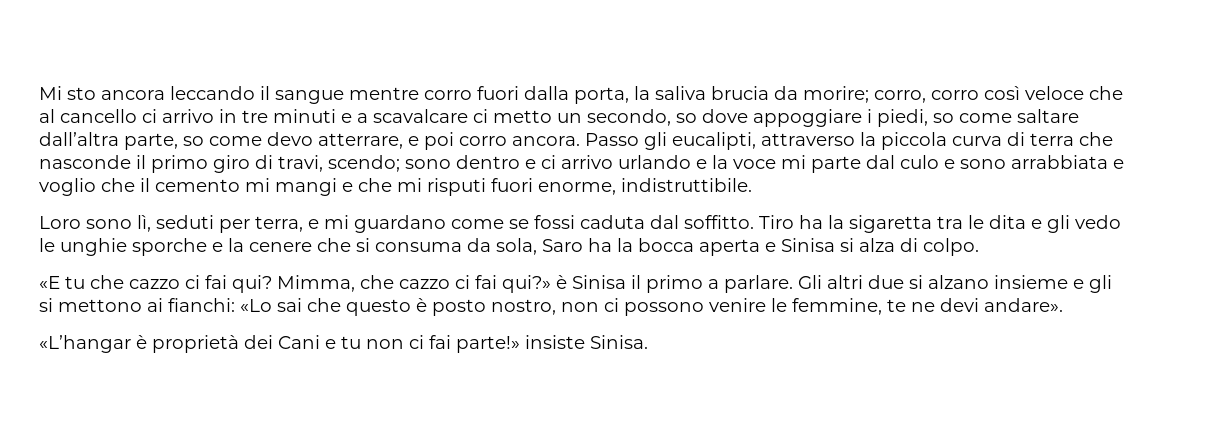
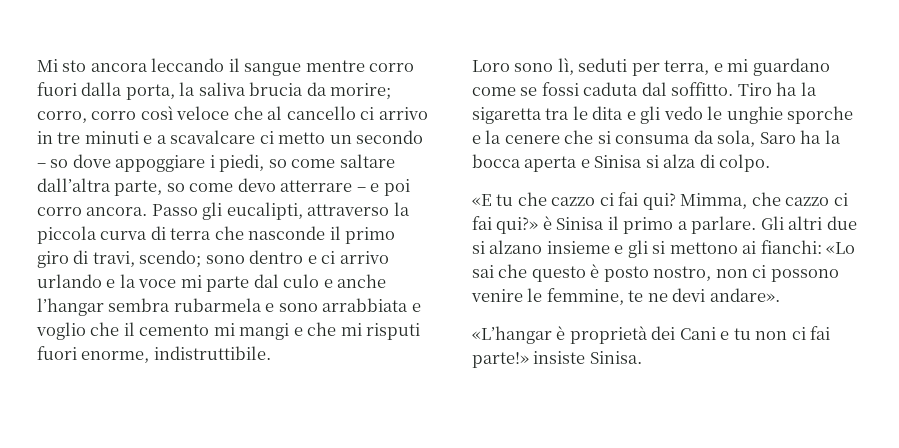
- Mi sto ancora leccando il sangue mentre corro fuori dalla porta, la saliva brucia da morire; corro, corro così veloce che al cancello ci arrivo in tre minuti e a scavalcare ci metto un secondo, so dove appoggiare i piedi, so come saltare dall’altra parte, so come devo atterrare, e poi corro ancora.
+ Mi sto ancora leccando il sangue mentre corro fuori dalla porta, la saliva brucia da morire; corro, corro così veloce che al cancello ci arrivo in tre minuti e a scavalcare ci metto un secondo – so dove appoggiare i piedi, so come saltare dall’altra parte, so come devo atterrare – e poi corro ancora.
- Passo gli eucalipti, attraverso la piccola curva di terra che nasconde il primo giro di travi, scendo; sono dentro e ci arrivo urlando e la voce mi parte dal culo e sono arrabbiata e voglio che il cemento mi mangi e che mi risputi fuori enorme, indistruttibile.
+ Passo gli eucalipti, attraverso la piccola curva di terra che nasconde il primo giro di travi, scendo; sono dentro e ci arrivo urlando e la voce mi parte dal culo e anche l’hangar sembra rubarmela e sono arrabbiata e voglio che il cemento mi mangi e che mi risputi fuori enorme, indistruttibile.

